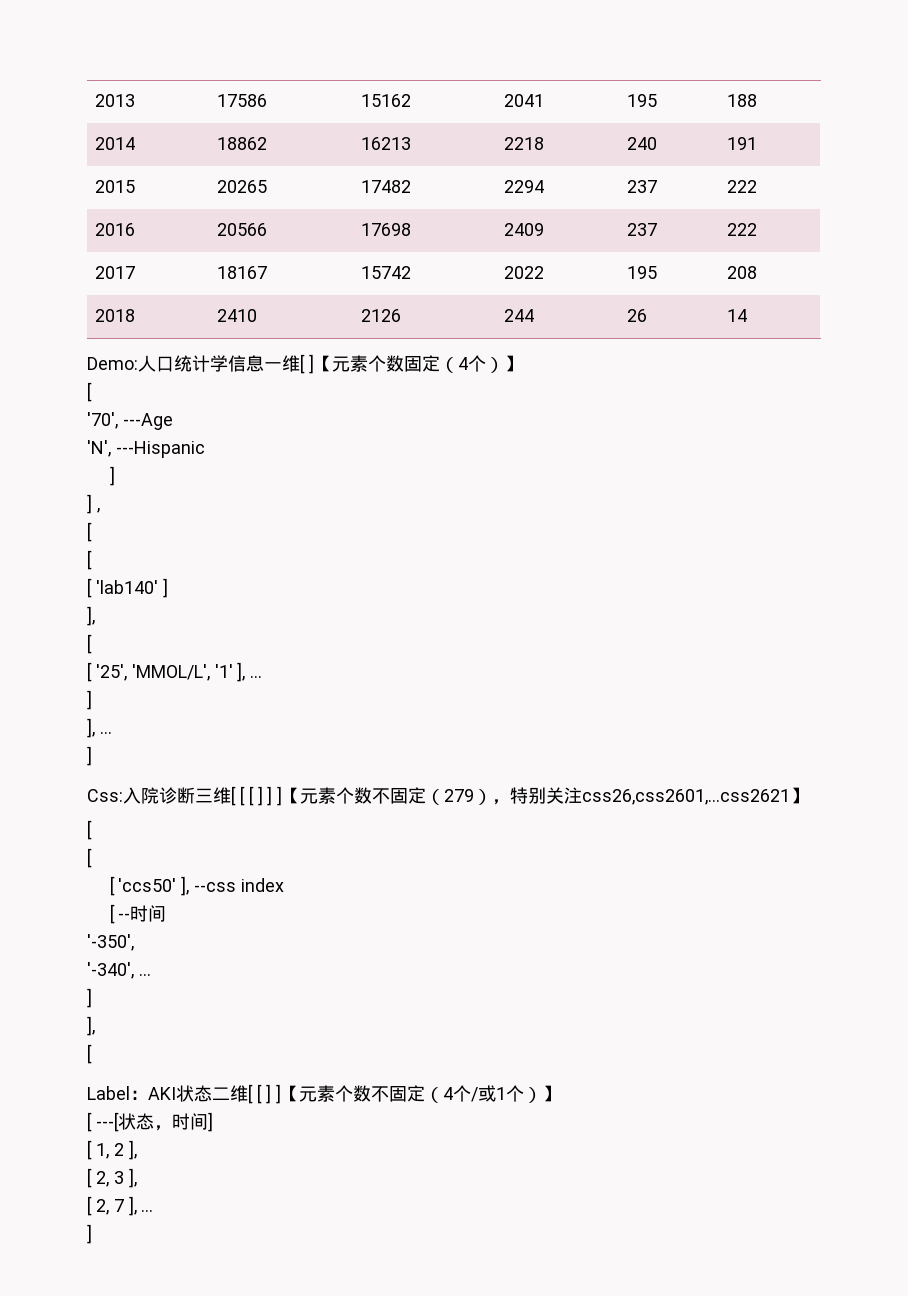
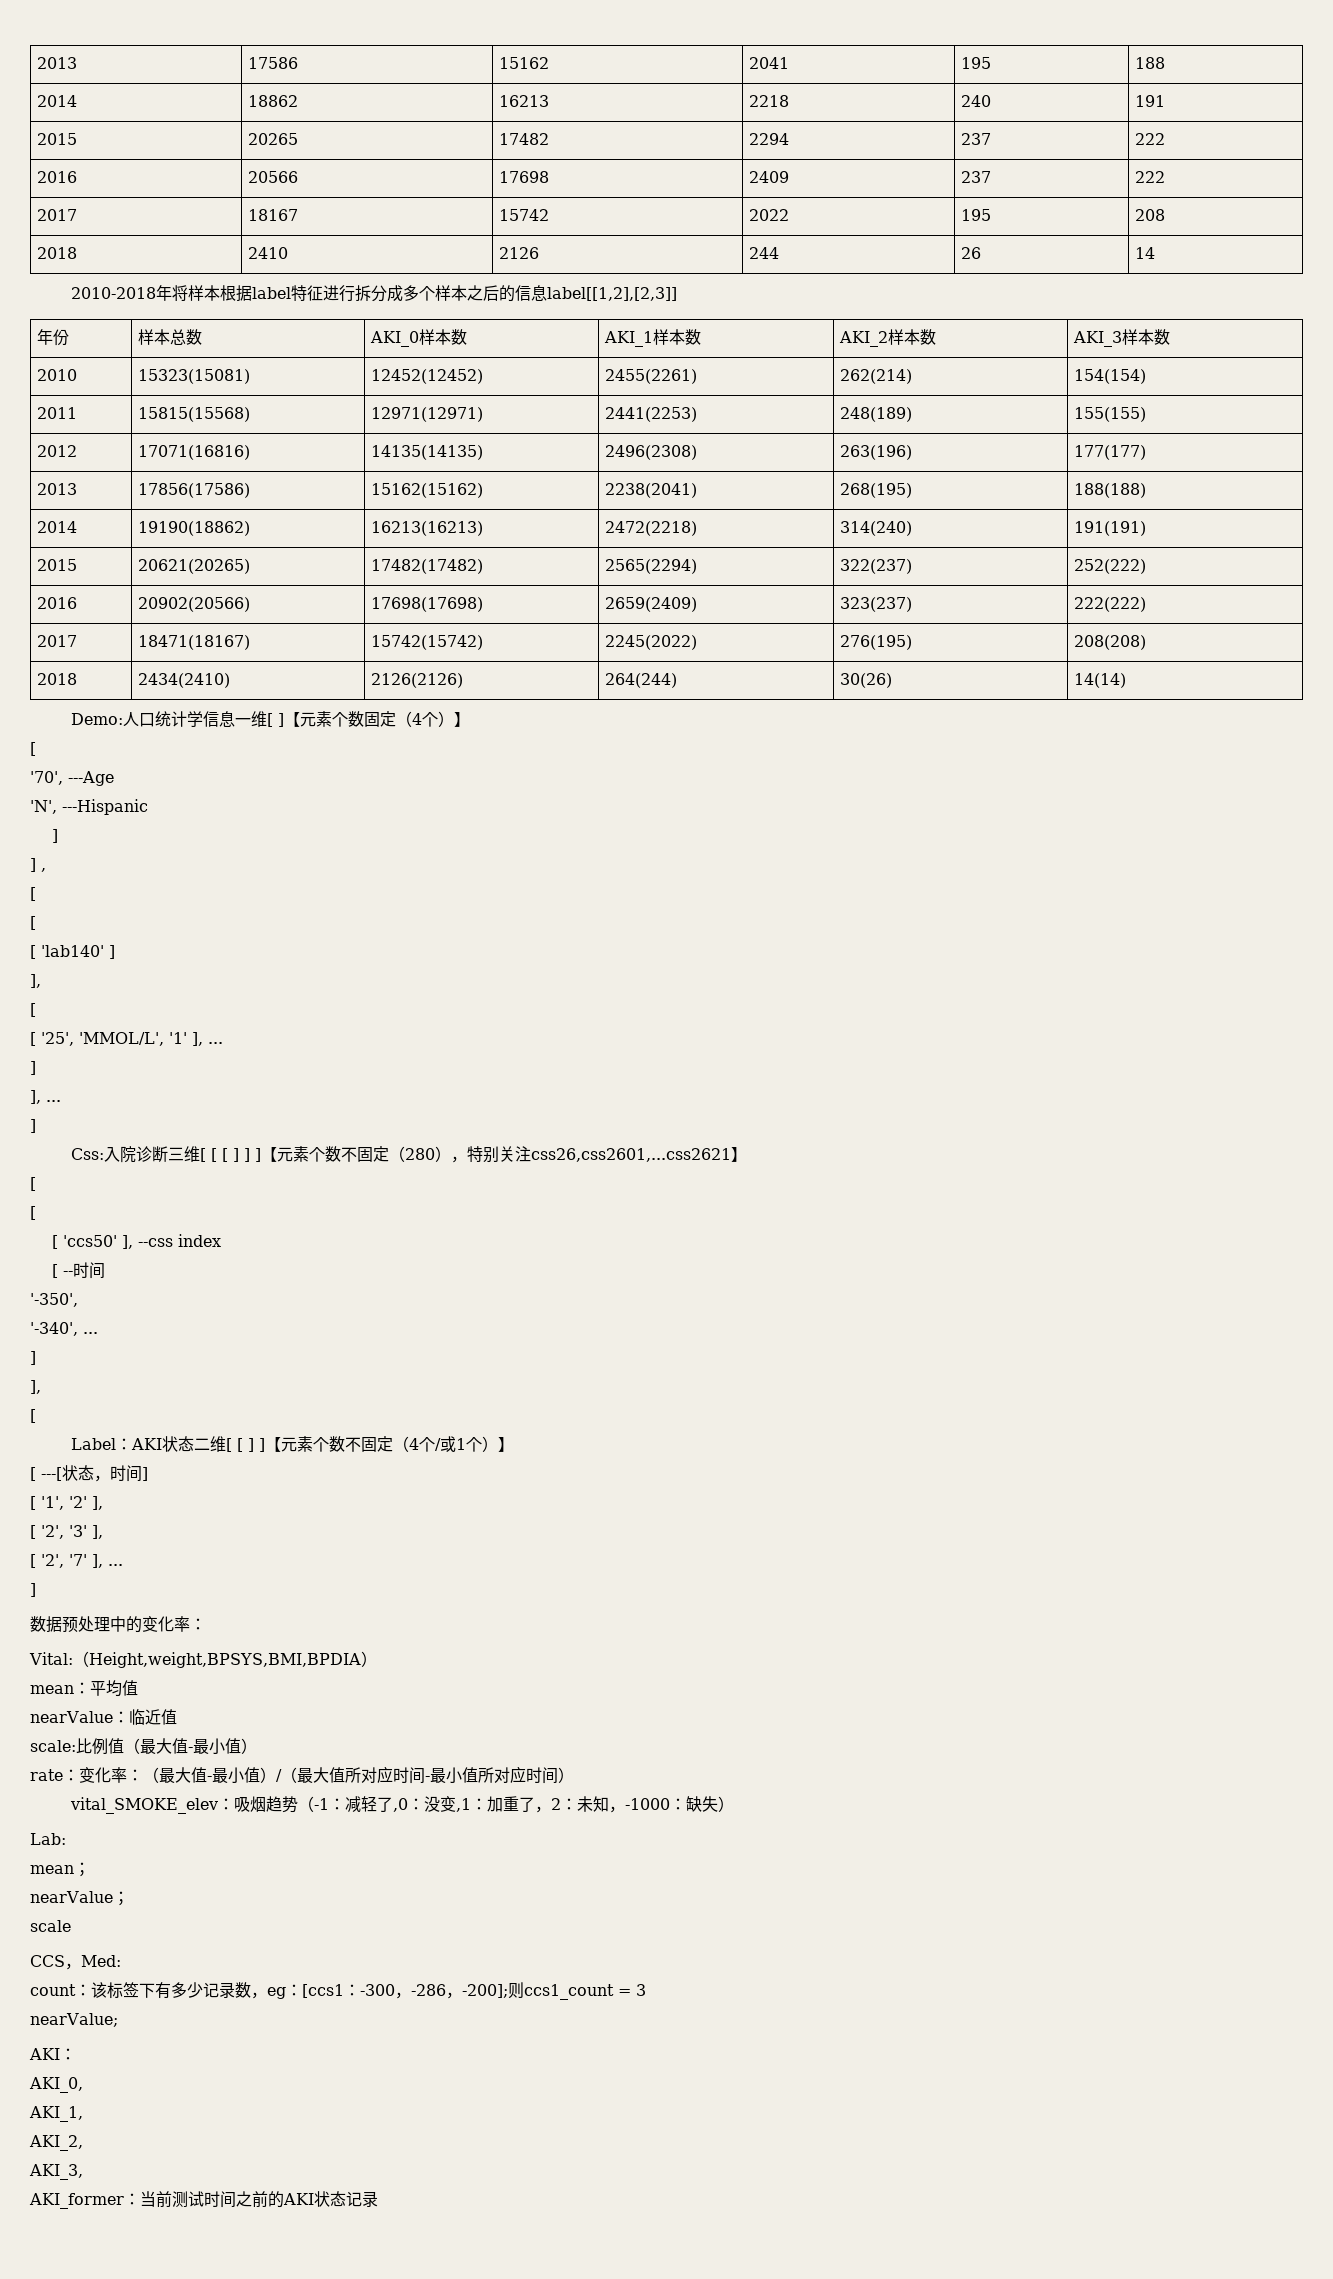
+ 2010-2018年将样本根据label特征进行拆分成多个样本之后的信息label[[1,2],[2,3]]
+ 年份 | 样本总数 | AKI_0样本数 | AKI_1样本数 | AKI_2样本数 | AKI_3样本数
+ 2010 | 15323(15081) | 12452(12452) | 2455(2261) | 262(214) | 154(154)
+ 2011 | 15815(15568) | 12971(12971) | 2441(2253) | 248(189) | 155(155)
+ 2012 | 17071(16816) | 14135(14135) | 2496(2308) | 263(196) | 177(177)
+ 2013 | 17856(17586) | 15162(15162) | 2238(2041) | 268(195) | 188(188)
+ 2014 | 19190(18862) | 16213(16213) | 2472(2218) | 314(240) | 191(191)
+ 2015 | 20621(20265) | 17482(17482) | 2565(2294) | 322(237) | 252(222)
+ 2016 | 20902(20566) | 17698(17698) | 2659(2409) | 323(237) | 222(222)
+ 2017 | 18471(18167) | 15742(15742) | 2245(2022) | 276(195) | 208(208)
+ 2018 | 2434(2410) | 2126(2126) | 264(244) | 30(26) | 14(14)
- Css:入院诊断三维[ [ [ ] ] ]【元素个数不固定（279），特别关注css26,css2601,...css2621】
+ Css:入院诊断三维[ [ [ ] ] ]【元素个数不固定（280），特别关注css26,css2601,...css2621】
- [ 1, 2 ],
- [ 2, 3 ],
- [ 2, 7 ], ...
+ [ '1', '2' ],
+ [ '2', '3' ],
+ [ '2', '7' ], ...
  ]
+ 数据预处理中的变化率：
+ Vital:（Height,weight,BPSYS,BMI,BPDIA）
+ mean：平均值
+ nearValue：临近值
+ scale:比例值（最大值-最小值）
+ rate：变化率：（最大值-最小值）/（最大值所对应时间-最小值所对应时间）
+ vital_SMOKE_elev：吸烟趋势（-1：减轻了,0：没变,1：加重了，2：未知，-1000：缺失）
+ Lab:
+ mean；
+ nearValue；
+ scale
+ CCS，Med:
+ count：该标签下有多少记录数，eg：[ccs1：-300，-286，-200];则ccs1_count = 3
+ nearValue;
+ AKI：
+ AKI_0,
+ AKI_1,
+ AKI_2,
+ AKI_3,
+ AKI_former：当前测试时间之前的AKI状态记录

